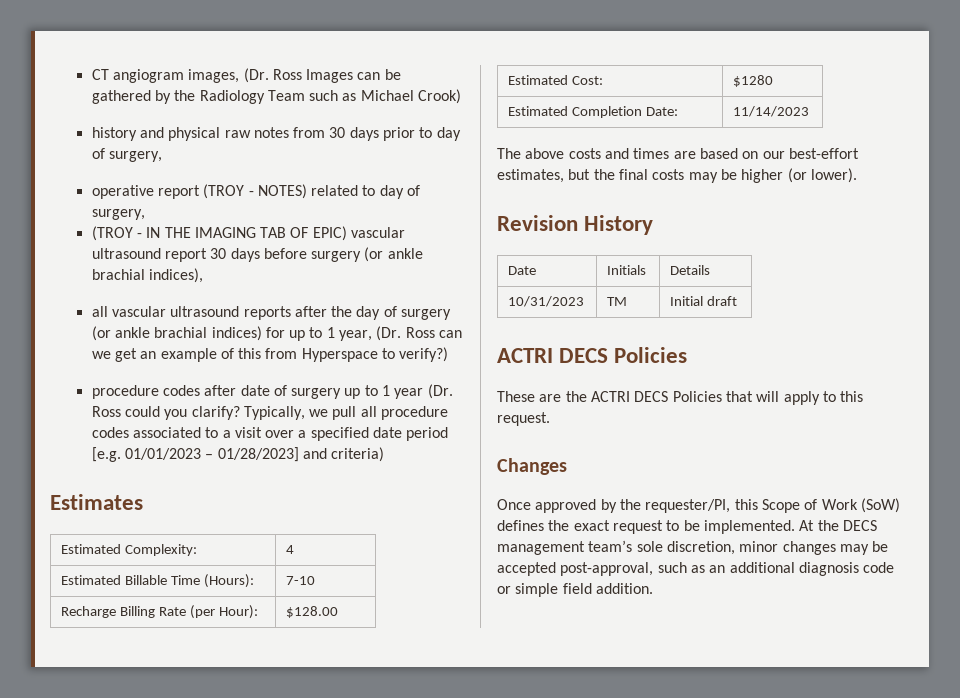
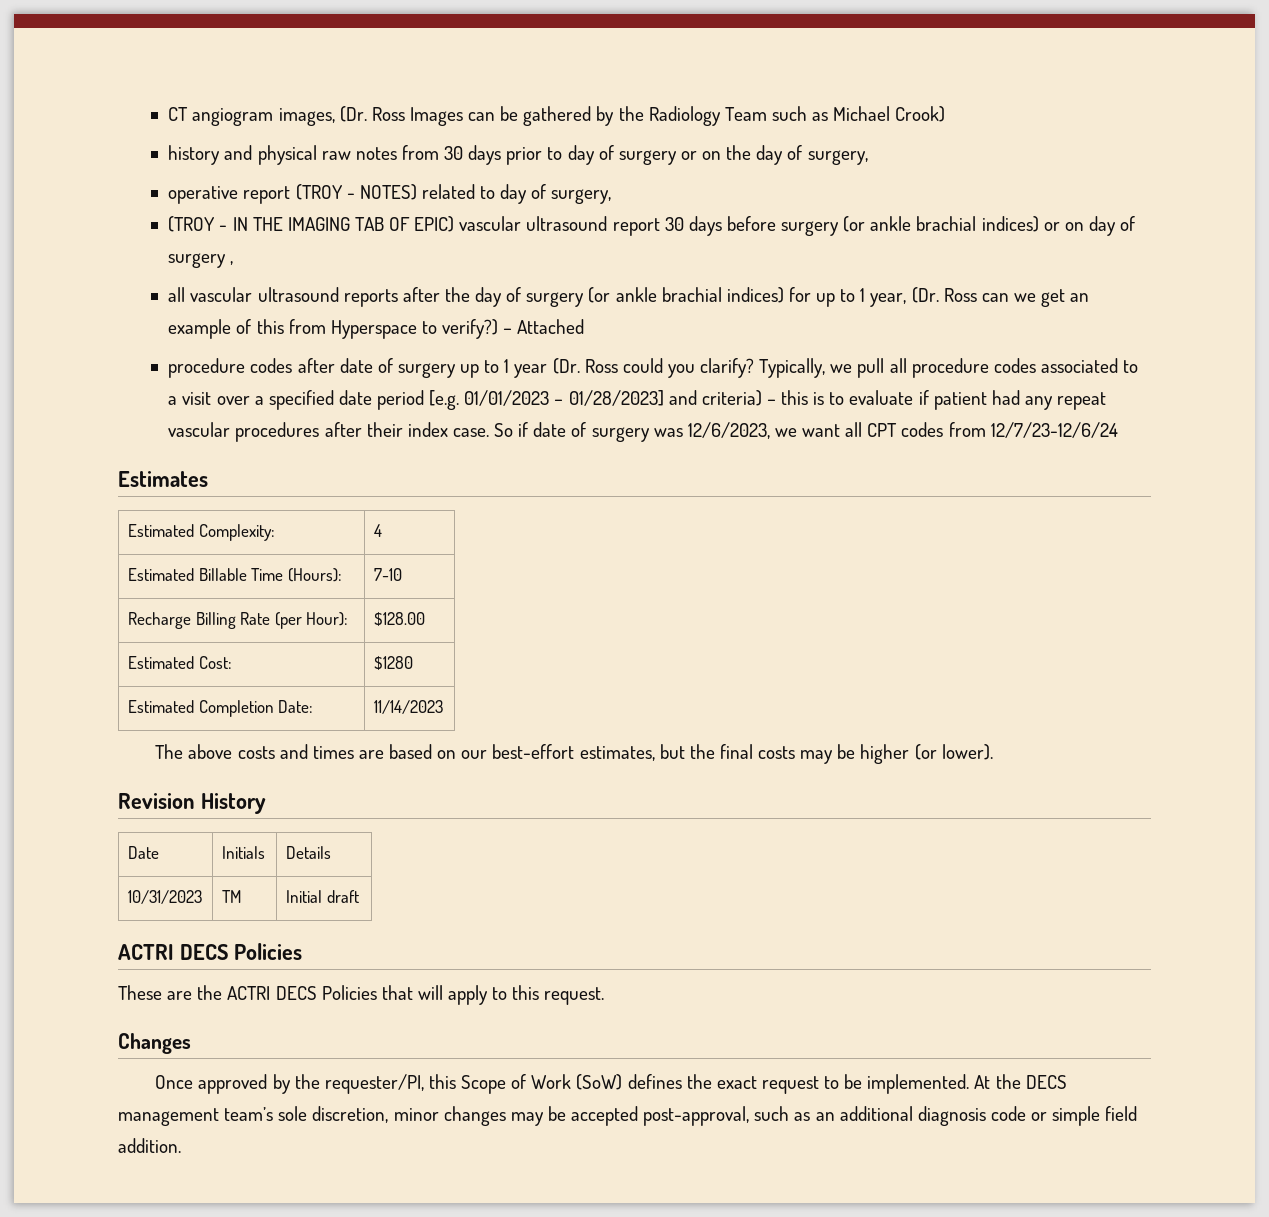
- history and physical raw notes from 30 days prior to day of surgery,
+ history and physical raw notes from 30 days prior to day of surgery or on the day of surgery,
- (TROY - IN THE IMAGING TAB OF EPIC) vascular ultrasound report 30 days before surgery (or ankle brachial indices),
+ (TROY - IN THE IMAGING TAB OF EPIC) vascular ultrasound report 30 days before surgery (or ankle brachial indices) or on day of surgery ,
+ – Attached
- Typically, we pull all procedure codes associated to a visit over a specified date period [e.g. 01/01/2023 – 01/28/2023] and criteria)
+ Typically, we pull all procedure codes associated to a visit over a specified date period [e.g. 01/01/2023 – 01/28/2023] and criteria) – this is to evaluate if patient had any repeat vascular procedures after their index case. So if date of surgery was 12/6/2023, we want all CPT codes from 12/7/23-12/6/24

